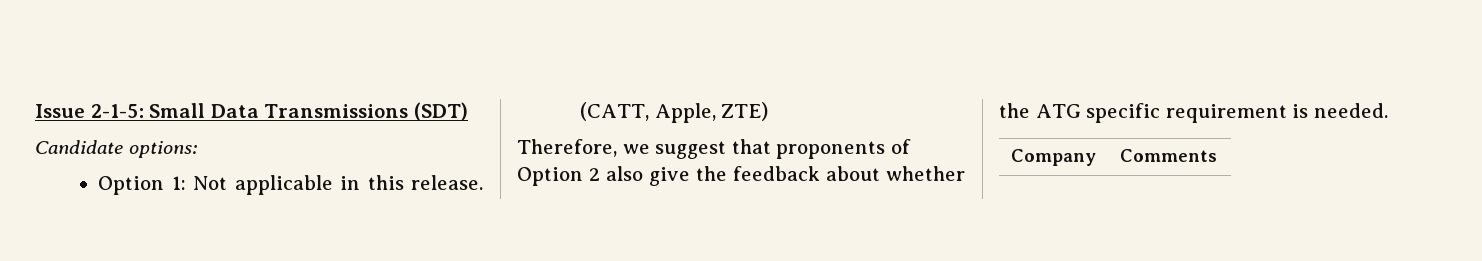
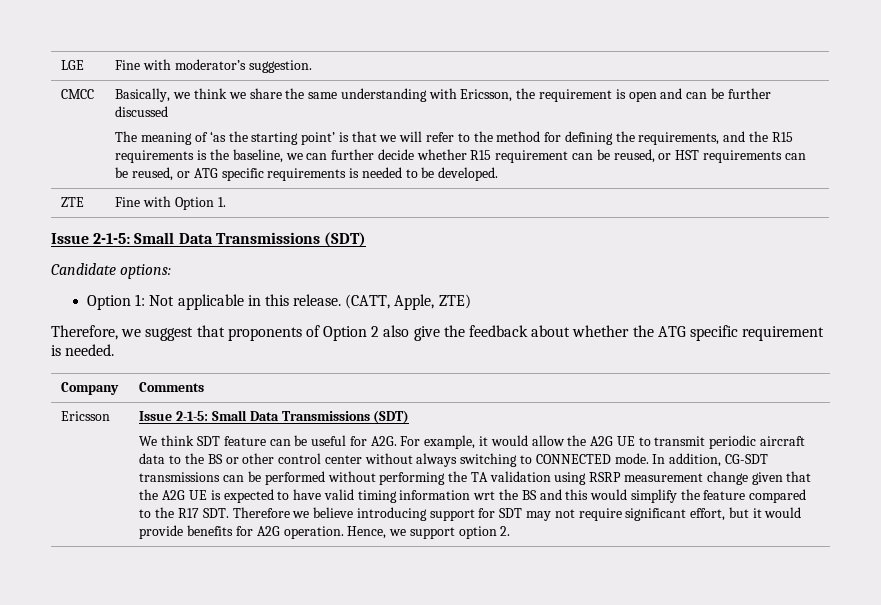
+ LGE | Fine with moderator’s suggestion.
+ CMCC | Basically, we think we share the same understanding with Ericsson, the requirement is open and can be further discussed
+ The meaning of ‘as the starting point’ is that we will refer to the method for defining the requirements, and the R15 requirements is the baseline, we can further decide whether R15 requirement can be reused, or HST requirements can be reused, or ATG specific requirements is needed to be developed.
+ ZTE | Fine with Option 1.
+ Ericsson | Issue 2-1-5: Small Data Transmissions (SDT)
+ We think SDT feature can be useful for A2G. For example, it would allow the A2G UE to transmit periodic aircraft data to the BS or other control center without always switching to CONNECTED mode. In addition, CG-SDT transmissions can be performed without performing the TA validation using RSRP measurement change given that the A2G UE is expected to have valid timing information wrt the BS and this would simplify the feature compared to the R17 SDT. Therefore we believe introducing support for SDT may not require significant effort, but it would provide benefits for A2G operation. Hence, we support option 2.

